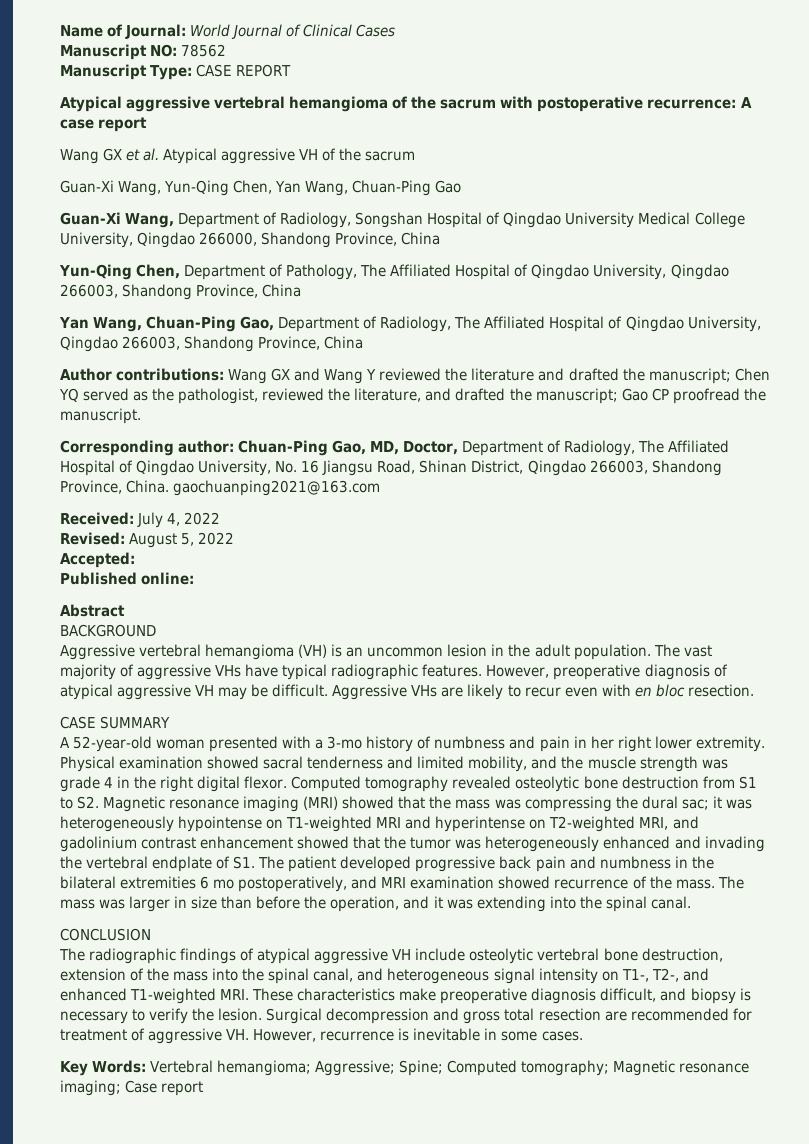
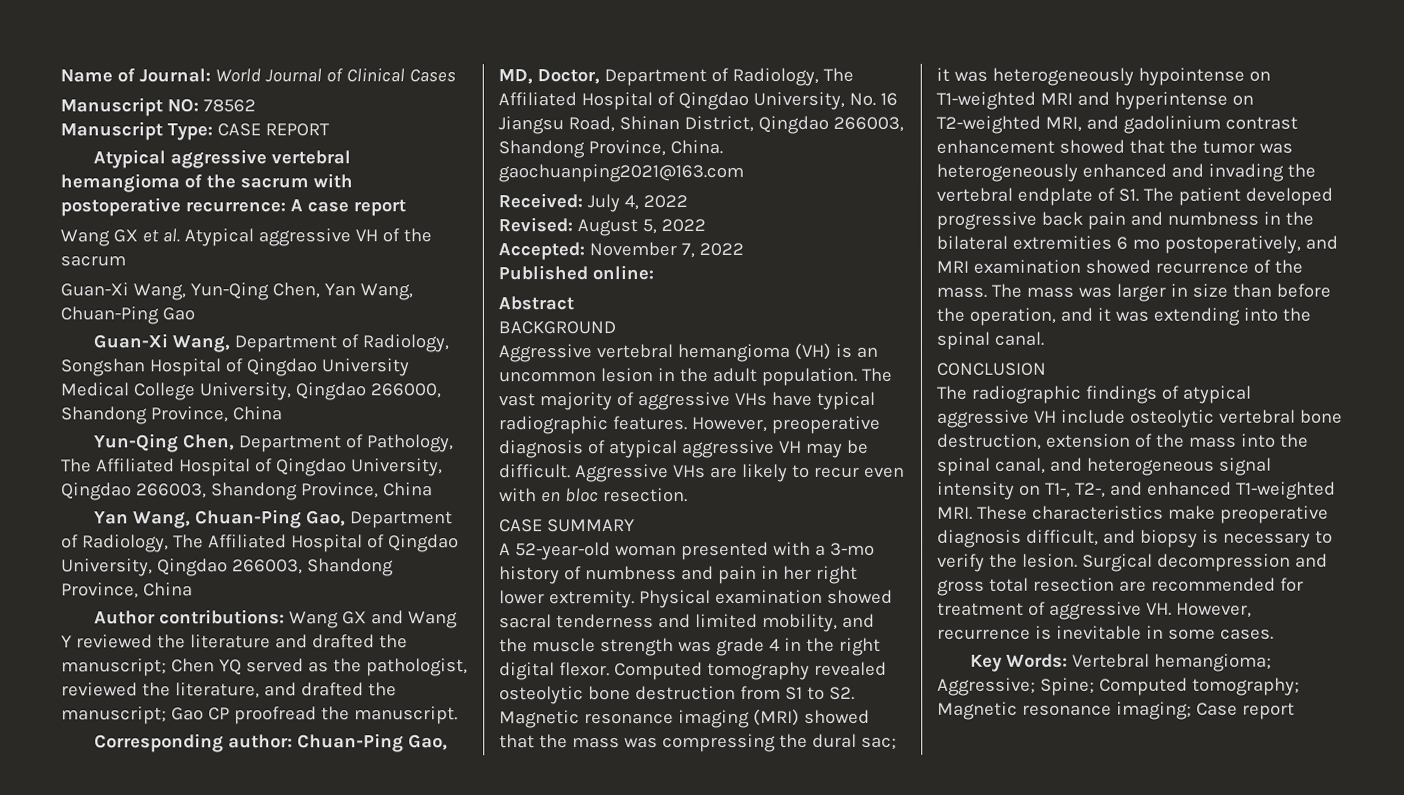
- Accepted:
+ Accepted: November 7, 2022

